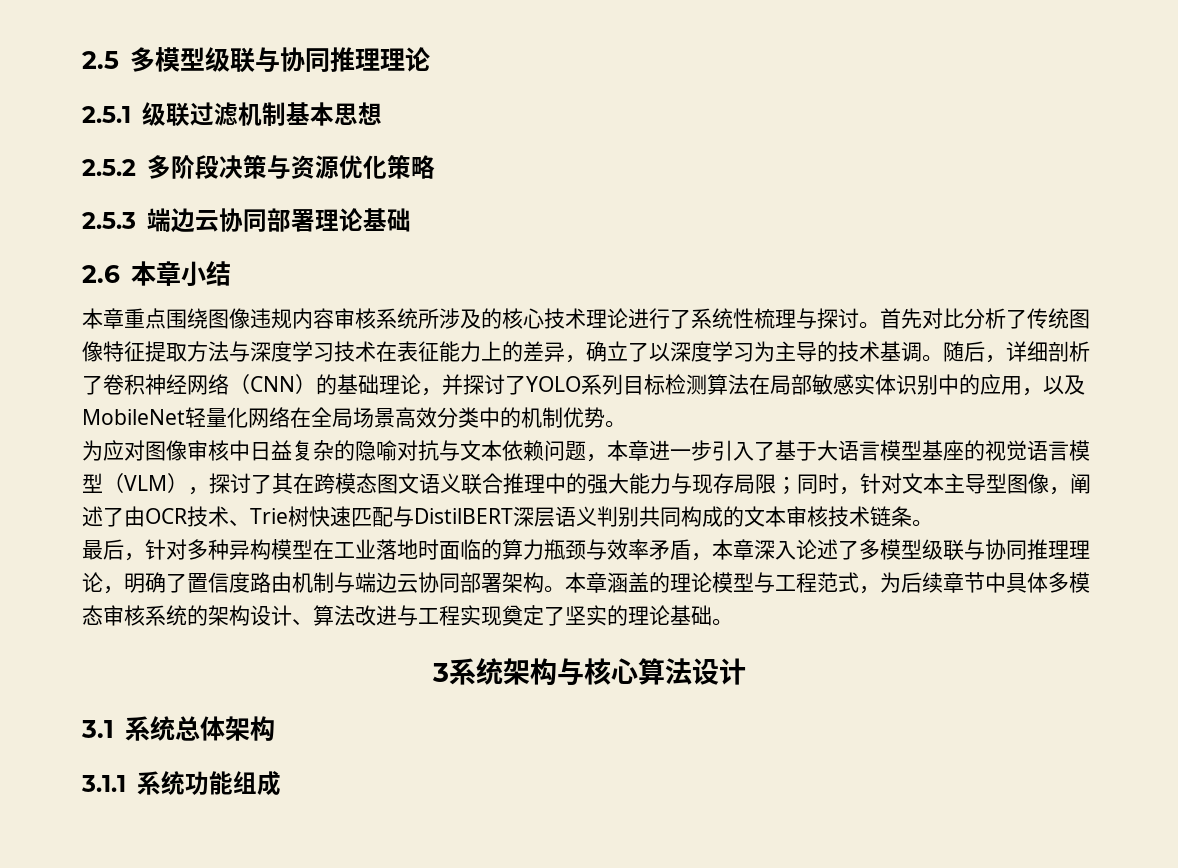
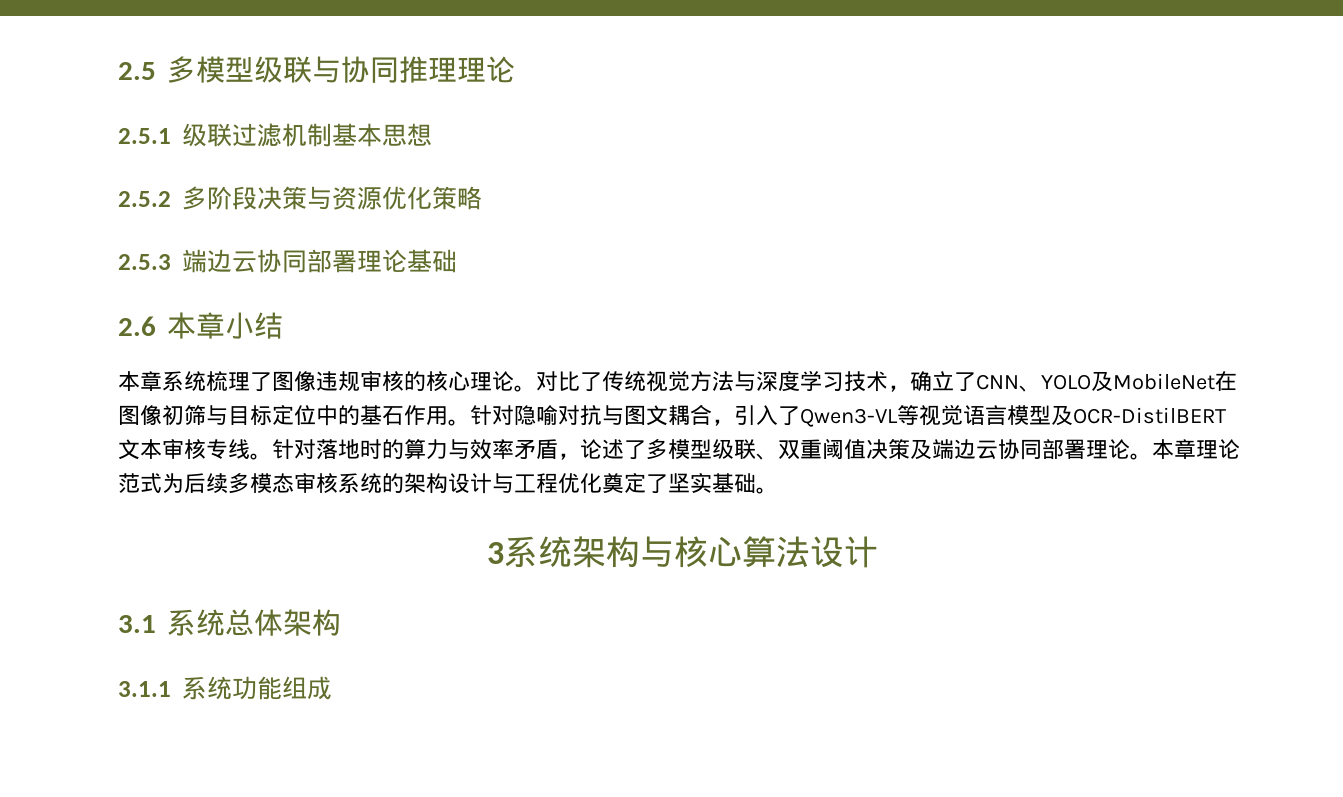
- 本章重点围绕图像违规内容审核系统所涉及的核心技术理论进行了系统性梳理与探讨。首先对比分析了传统图像特征提取方法与深度学习技术在表征能力上的差异，确立了以深度学习为主导的技术基调。随后，详细剖析了卷积神经网络（CNN）的基础理论，并探讨了YOLO系列目标检测算法在局部敏感实体识别中的应用，以及MobileNet轻量化网络在全局场景高效分类中的机制优势。
- 为应对图像审核中日益复杂的隐喻对抗与文本依赖问题，本章进一步引入了基于大语言模型基座的视觉语言模型（VLM），探讨了其在跨模态图文语义联合推理中的强大能力与现存局限；同时，针对文本主导型图像，阐述了由OCR技术、Trie树快速匹配与DistilBERT深层语义判别共同构成的文本审核技术链条。
- 最后，针对多种异构模型在工业落地时面临的算力瓶颈与效率矛盾，本章深入论述了多模型级联与协同推理理论，明确了置信度路由机制与端边云协同部署架构。本章涵盖的理论模型与工程范式，为后续章节中具体多模态审核系统的架构设计、算法改进与工程实现奠定了坚实的理论基础。
+ 本章系统梳理了图像违规审核的核心理论。对比了传统视觉方法与深度学习技术，确立了CNN、YOLO及MobileNet在图像初筛与目标定位中的基石作用。针对隐喻对抗与图文耦合，引入了Qwen3-VL等视觉语言模型及OCR-DistilBERT文本审核专线。针对落地时的算力与效率矛盾，论述了多模型级联、双重阈值决策及端边云协同部署理论。本章理论范式为后续多模态审核系统的架构设计与工程优化奠定了坚实基础。

